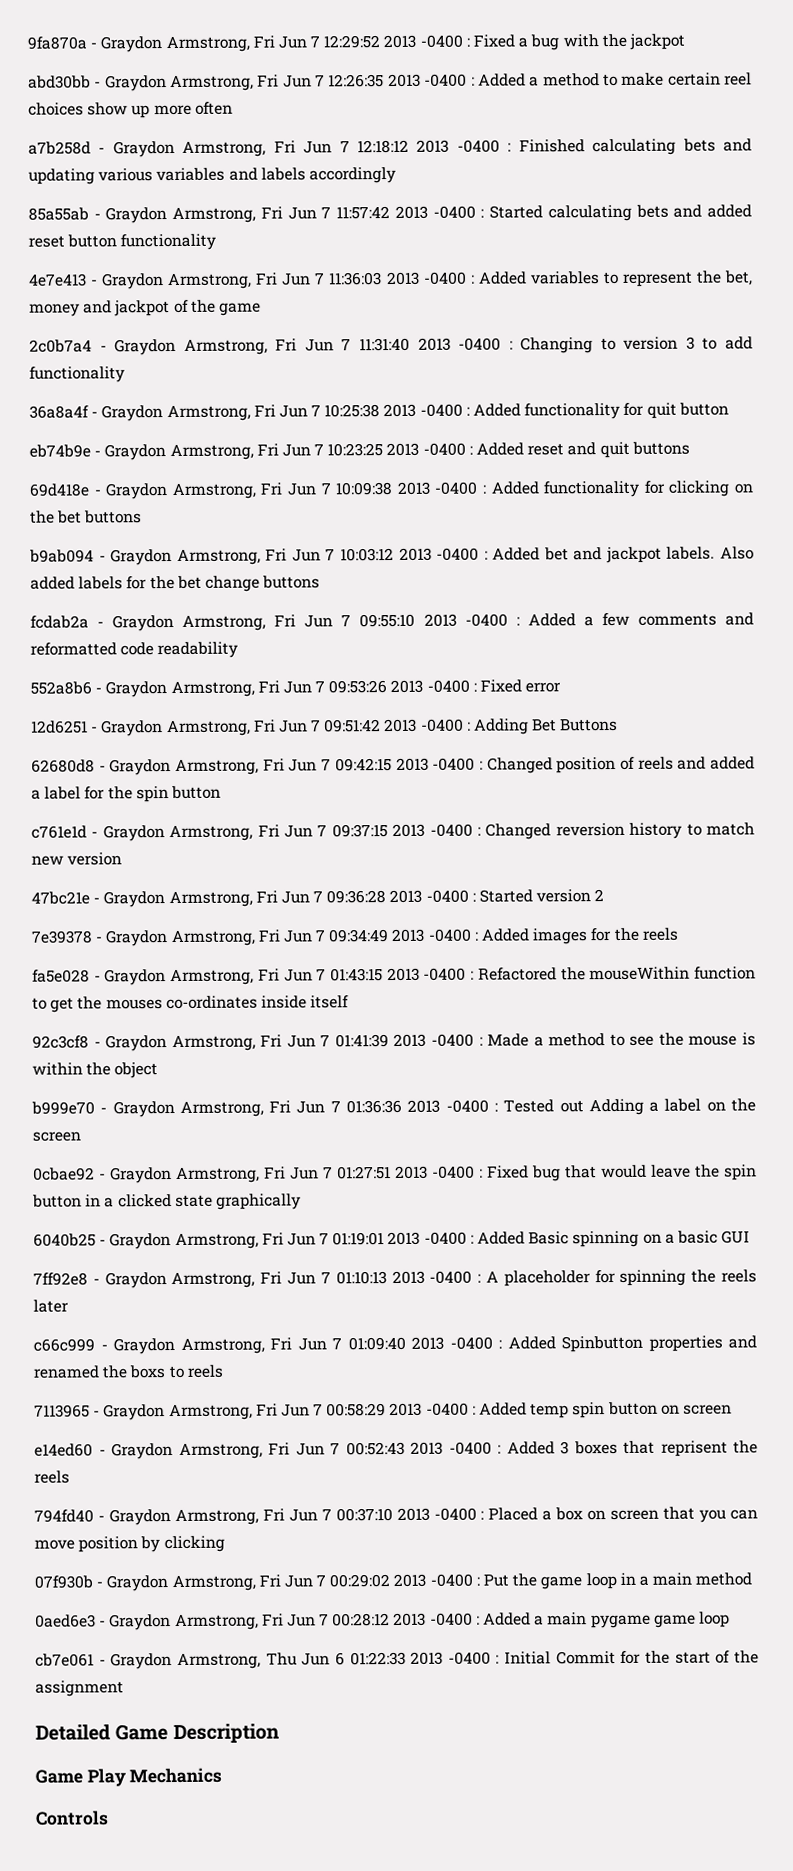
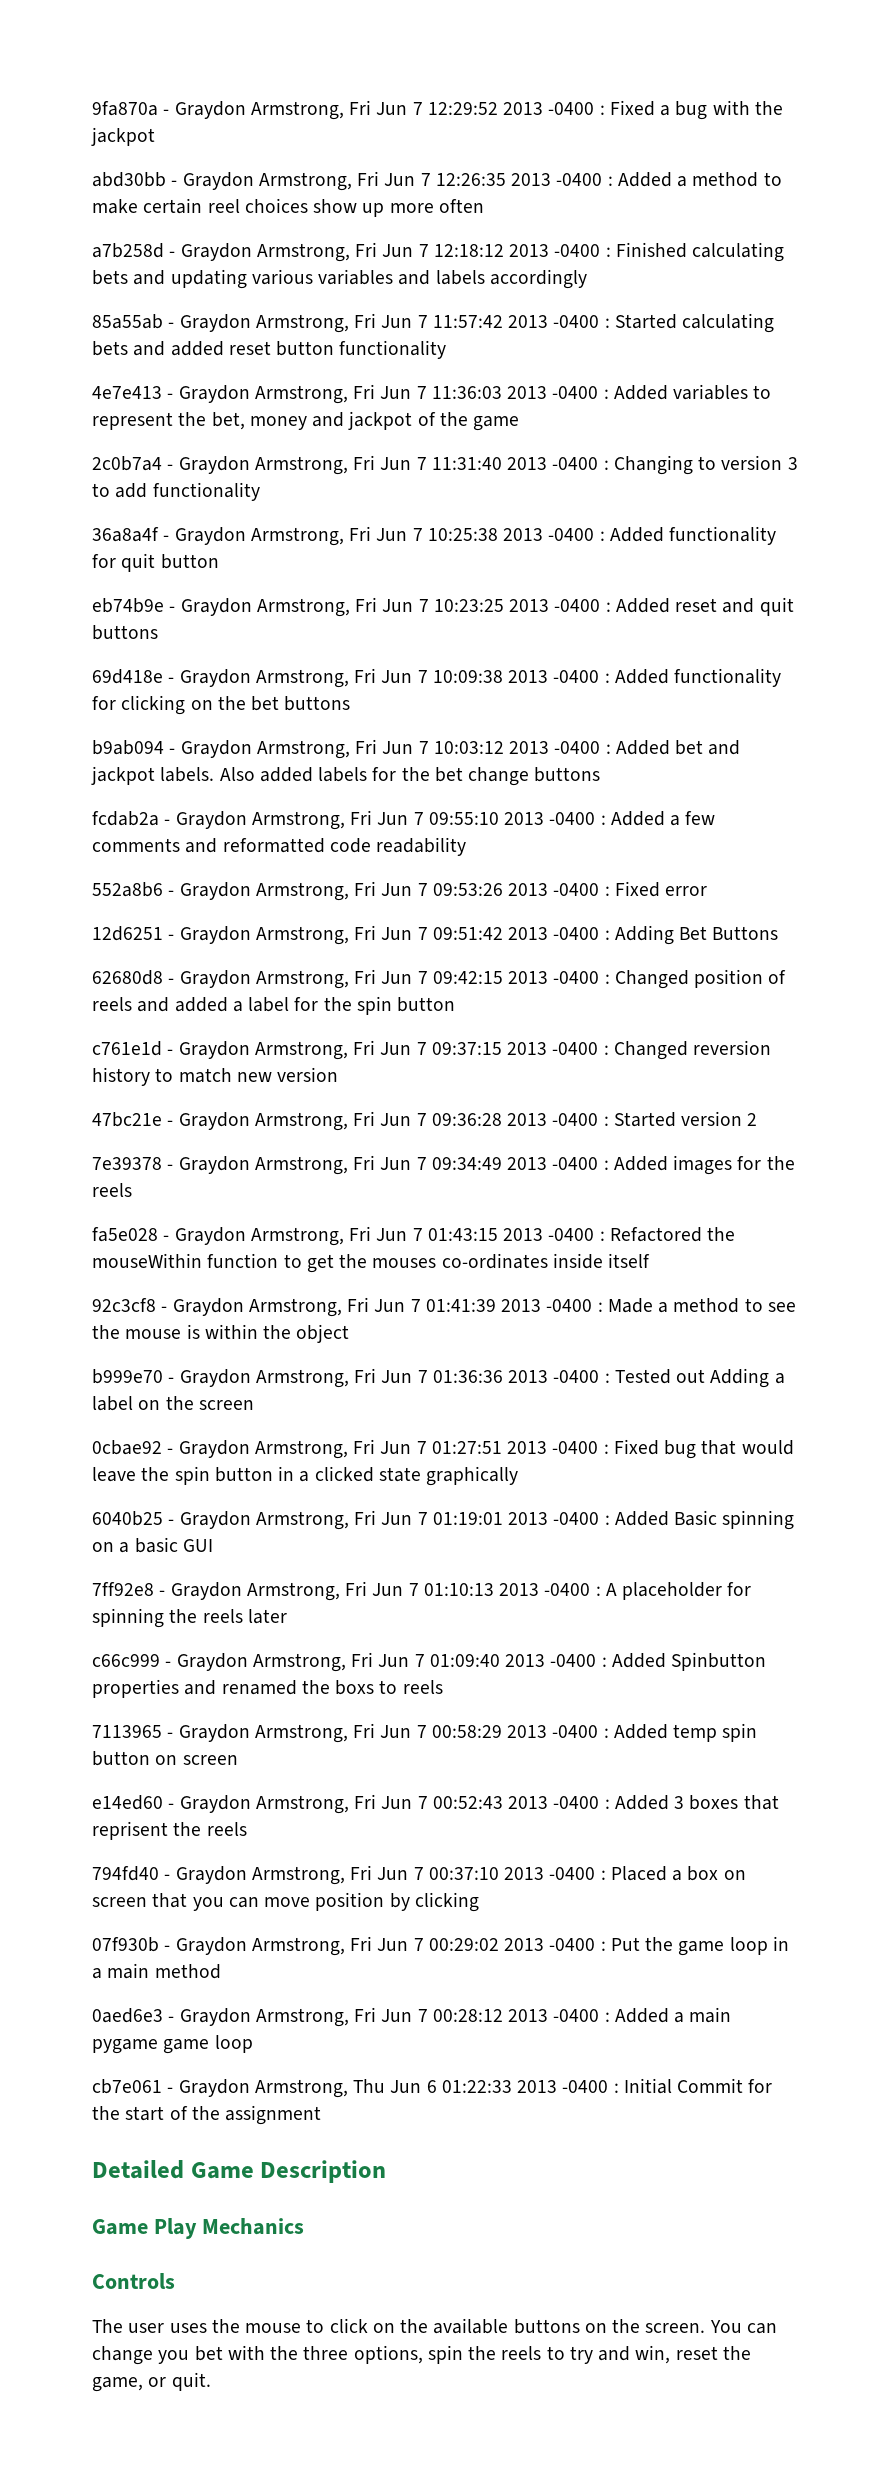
+ The user uses the mouse to click on the available buttons on the screen. You can change you bet with the three options, spin the reels to try and win, reset the game, or quit.

